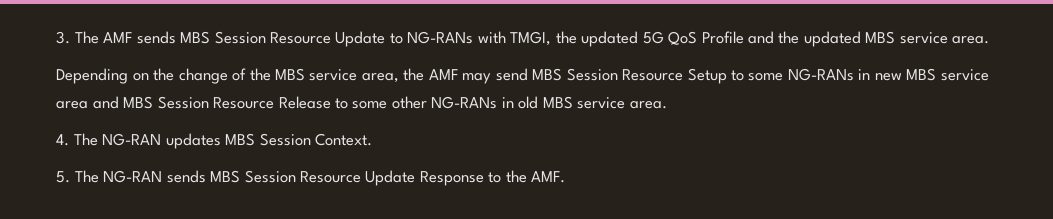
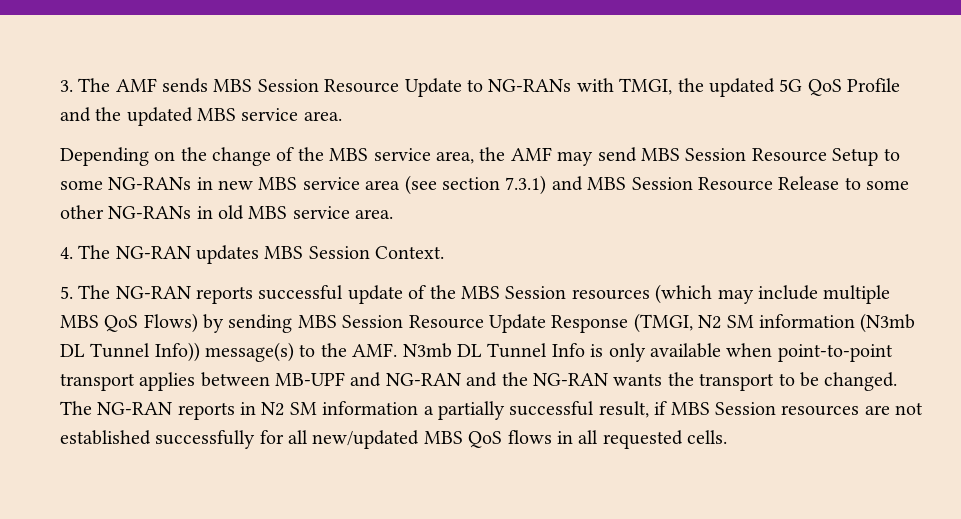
- Depending on the change of the MBS service area, the AMF may send MBS Session Resource Setup to some NG-RANs in new MBS service area and MBS Session Resource Release to some other NG-RANs in old MBS service area.
+ Depending on the change of the MBS service area, the AMF may send MBS Session Resource Setup to some NG-RANs in new MBS service area (see section 7.3.1) and MBS Session Resource Release to some other NG-RANs in old MBS service area.
- 5. The NG-RAN sends MBS Session Resource Update Response to the AMF.
+ 5. The NG-RAN reports successful update of the MBS Session resources (which may include multiple MBS QoS Flows) by sending MBS Session Resource Update Response (TMGI, N2 SM information (N3mb DL Tunnel Info)) message(s) to the AMF. N3mb DL Tunnel Info is only available when point-to-point transport applies between MB-UPF and NG-RAN and the NG-RAN wants the transport to be changed. The NG-RAN reports in N2 SM information a partially successful result, if MBS Session resources are not established successfully for all new/updated MBS QoS flows in all requested cells.

